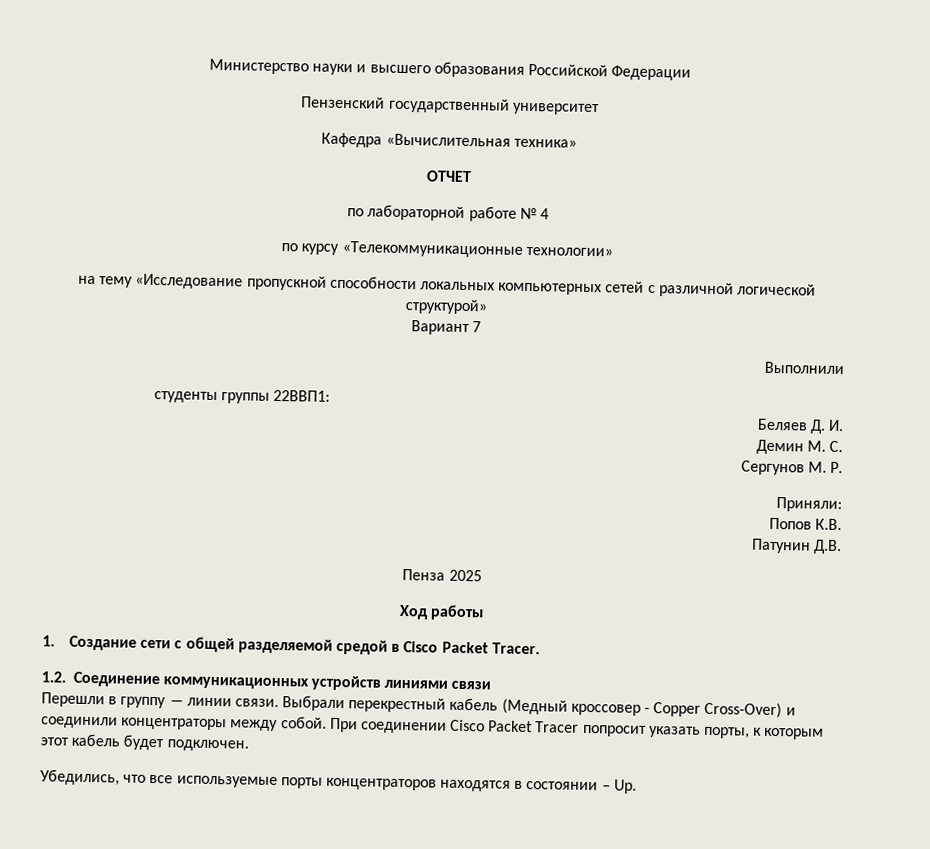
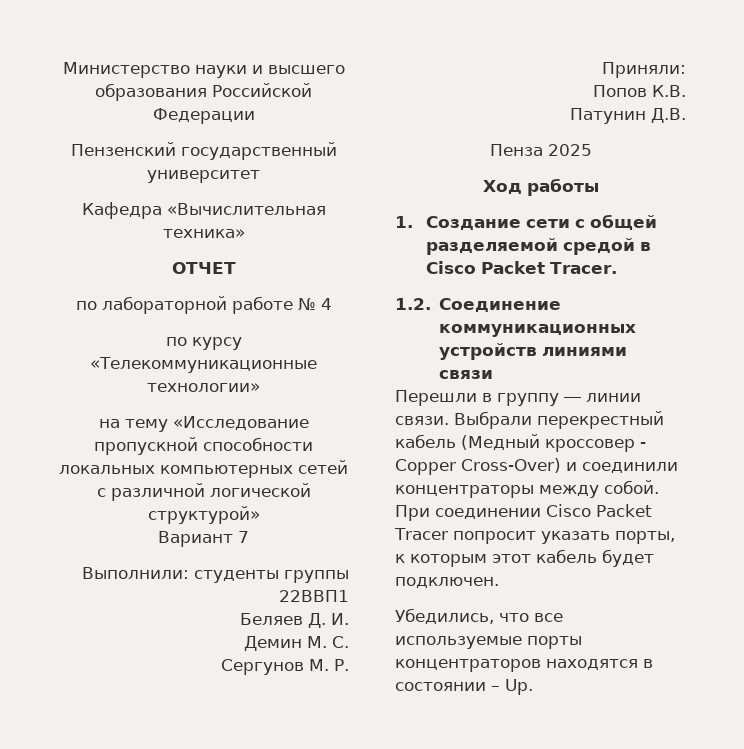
- Выполнили
- студенты группы 22ВВП1:
+ Выполнили: студенты группы 22ВВП1

